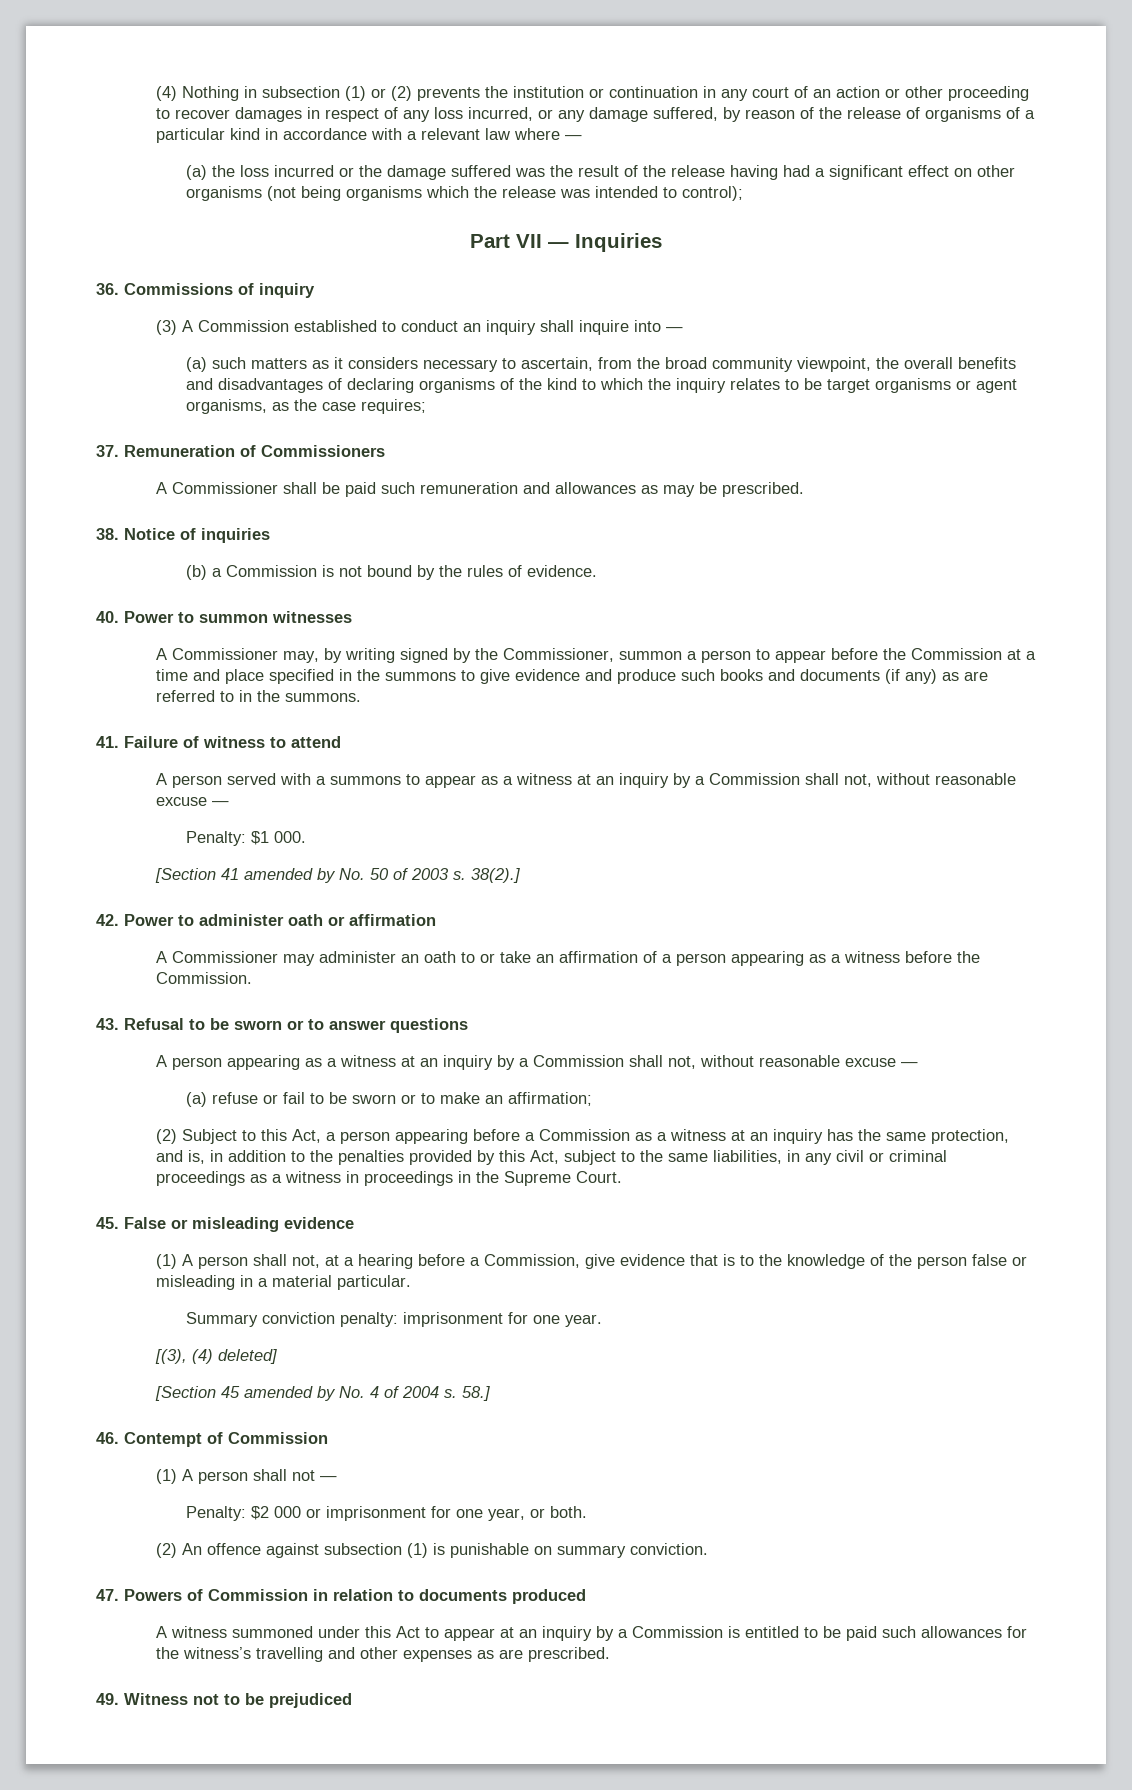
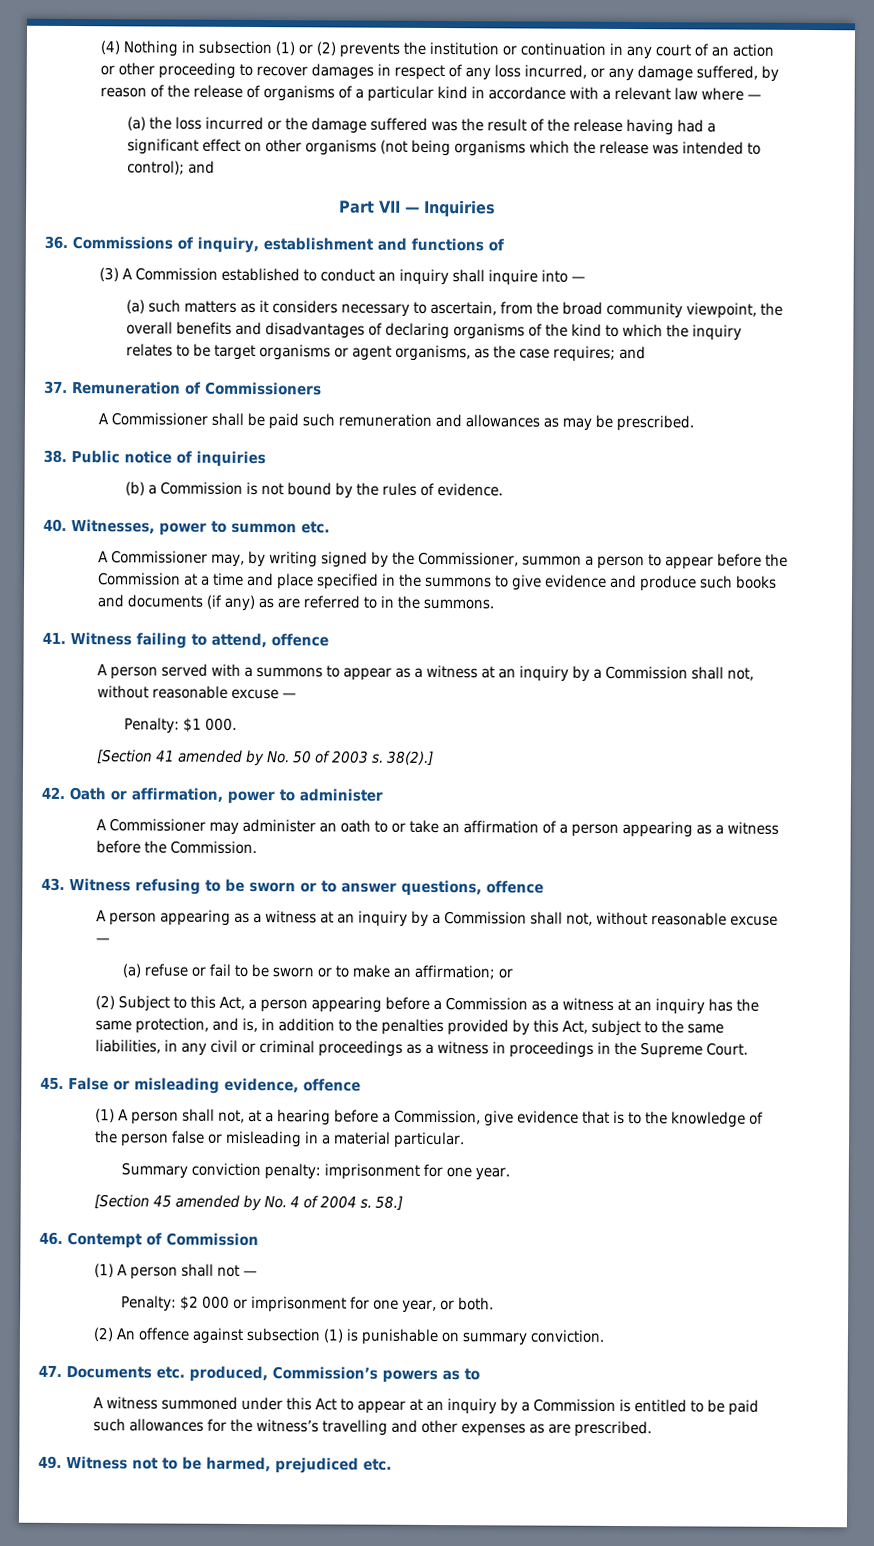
- (a) the loss incurred or the damage suffered was the result of the release having had a significant effect on other organisms (not being organisms which the release was intended to control);
+ (a) the loss incurred or the damage suffered was the result of the release having had a significant effect on other organisms (not being organisms which the release was intended to control); and
- 36. Commissions of inquiry
+ 36. Commissions of inquiry, establishment and functions of
- (a) such matters as it considers necessary to ascertain, from the broad community viewpoint, the overall benefits and disadvantages of declaring organisms of the kind to which the inquiry relates to be target organisms or agent organisms, as the case requires;
+ (a) such matters as it considers necessary to ascertain, from the broad community viewpoint, the overall benefits and disadvantages of declaring organisms of the kind to which the inquiry relates to be target organisms or agent organisms, as the case requires; and
- 38. Notice of inquiries
+ 38. Public notice of inquiries
- 40. Power to summon witnesses
+ 40. Witnesses, power to summon etc.
- 41. Failure of witness to attend
+ 41. Witness failing to attend, offence
- 42. Power to administer oath or affirmation
+ 42. Oath or affirmation, power to administer
- 43. Refusal to be sworn or to answer questions
+ 43. Witness refusing to be sworn or to answer questions, offence
- (a) refuse or fail to be sworn or to make an affirmation;
+ (a) refuse or fail to be sworn or to make an affirmation; or
- 45. False or misleading evidence
+ 45. False or misleading evidence, offence
- [(3), (4) deleted]
- 47. Powers of Commission in relation to documents produced
+ 47. Documents etc. produced, Commission’s powers as to
- 49. Witness not to be prejudiced
+ 49. Witness not to be harmed, prejudiced etc.

